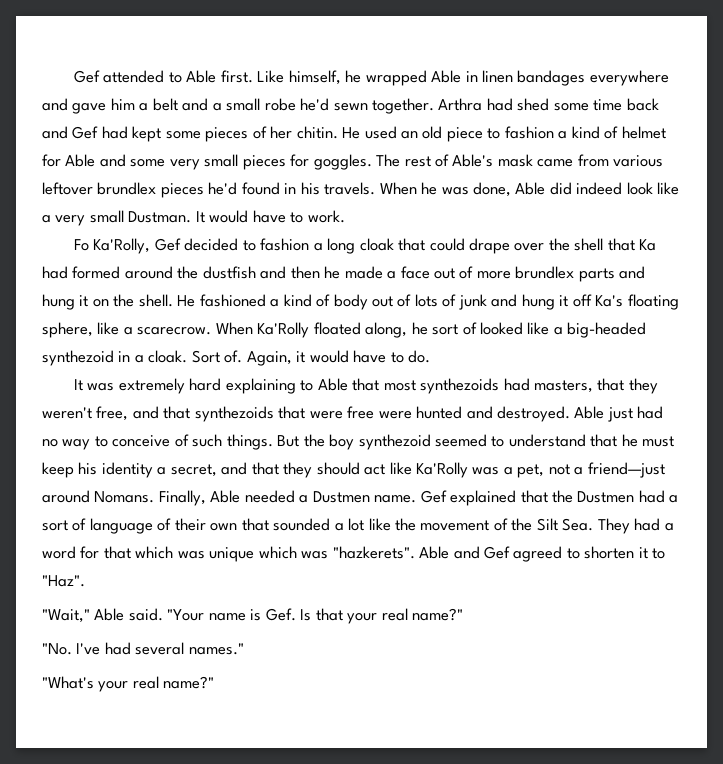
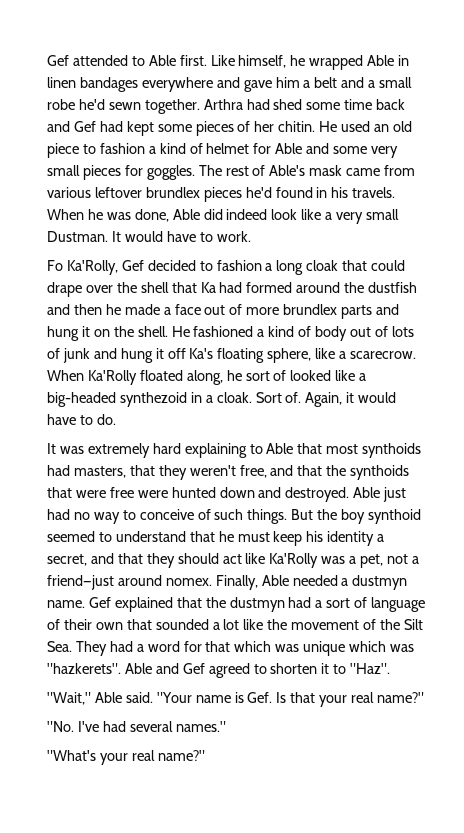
- It was extremely hard explaining to Able that most synthezoids had masters, that they weren't free, and that synthezoids that were free were hunted and destroyed.
+ It was extremely hard explaining to Able that most synthoids had masters, that they weren't free, and that the synthoids that were free were hunted down and destroyed.
- But the boy synthezoid seemed to understand that he must keep his identity a secret, and that they should act like Ka'Rolly was a pet, not a friend—just around Nomans.
+ But the boy synthoid seemed to understand that he must keep his identity a secret, and that they should act like Ka'Rolly was a pet, not a friend—just around nomex.
- Finally, Able needed a Dustmen name.
+ Finally, Able needed a dustmyn name.
- Gef explained that the Dustmen had a sort of language of their own that sounded a lot like the movement of the Silt Sea. They had a word for that which was unique which was "hazkerets".
+ Gef explained that the dustmyn had a sort of language of their own that sounded a lot like the movement of the Silt Sea. They had a word for that which was unique which was "hazkerets".

